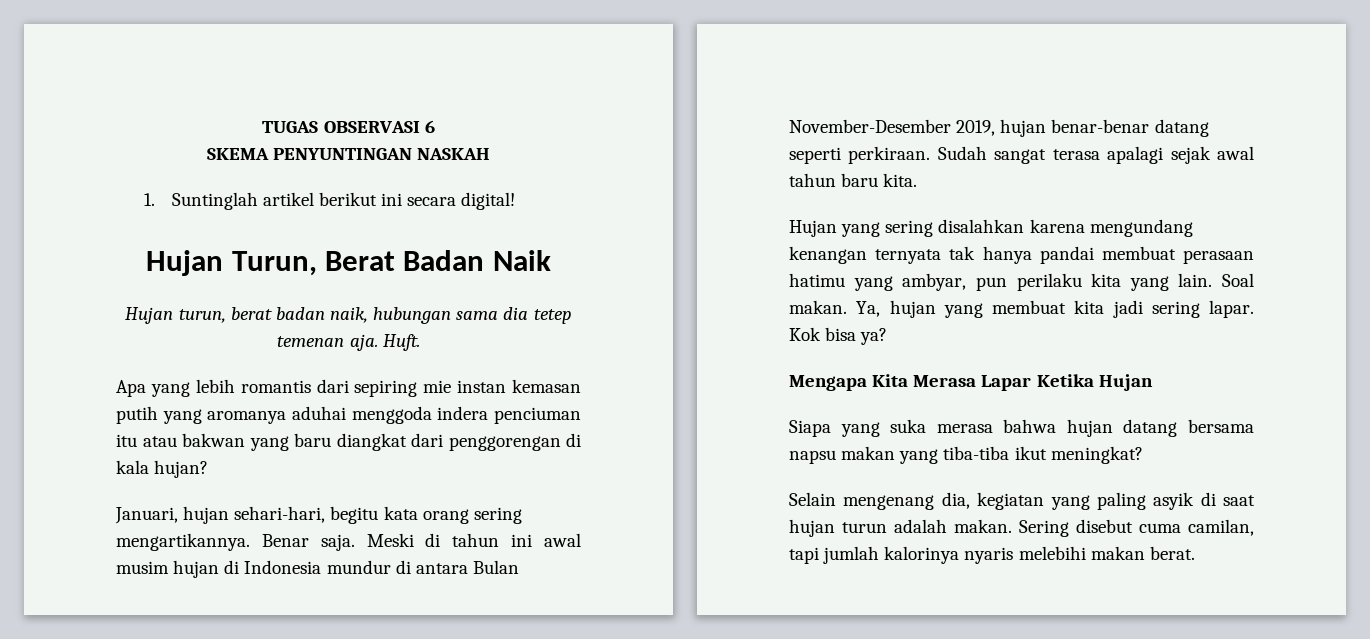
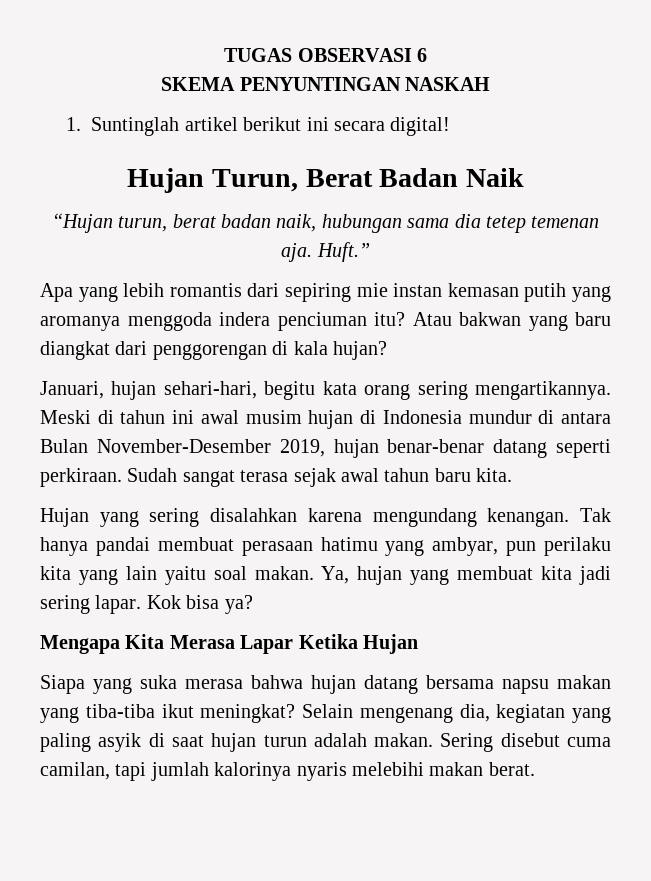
- Hujan turun, berat badan naik, hubungan sama dia tetep temenan aja.
+ “Hujan turun, berat badan naik, hubungan sama dia tetep temenan aja.
- Huft.
+ Huft.”
- Apa yang lebih romantis dari sepiring mie instan kemasan putih yang aromanya aduhai menggoda indera penciuman itu atau bakwan yang baru diangkat dari penggorengan di kala hujan?
+ Apa yang lebih romantis dari sepiring mie instan kemasan putih yang aromanya menggoda indera penciuman itu? Atau bakwan yang baru diangkat dari penggorengan di kala hujan?
- Benar saja.
- Sudah sangat terasa apalagi sejak awal tahun baru kita.
+ Sudah sangat terasa sejak awal tahun baru kita.
- Hujan yang sering disalahkan karena mengundang kenangan ternyata tak hanya pandai membuat perasaan hatimu yang ambyar, pun perilaku kita yang lain. Soal makan.
+ Hujan yang sering disalahkan karena mengundang kenangan. Tak hanya pandai membuat perasaan hatimu yang ambyar, pun perilaku kita yang lain yaitu soal makan.
- Siapa yang suka merasa bahwa hujan datang bersama napsu makan yang tiba-tiba ikut meningkat?
- Selain mengenang dia, kegiatan yang paling asyik di saat hujan turun adalah makan.
+ Siapa yang suka merasa bahwa hujan datang bersama napsu makan yang tiba-tiba ikut meningkat? Selain mengenang dia, kegiatan yang paling asyik di saat hujan turun adalah makan.

